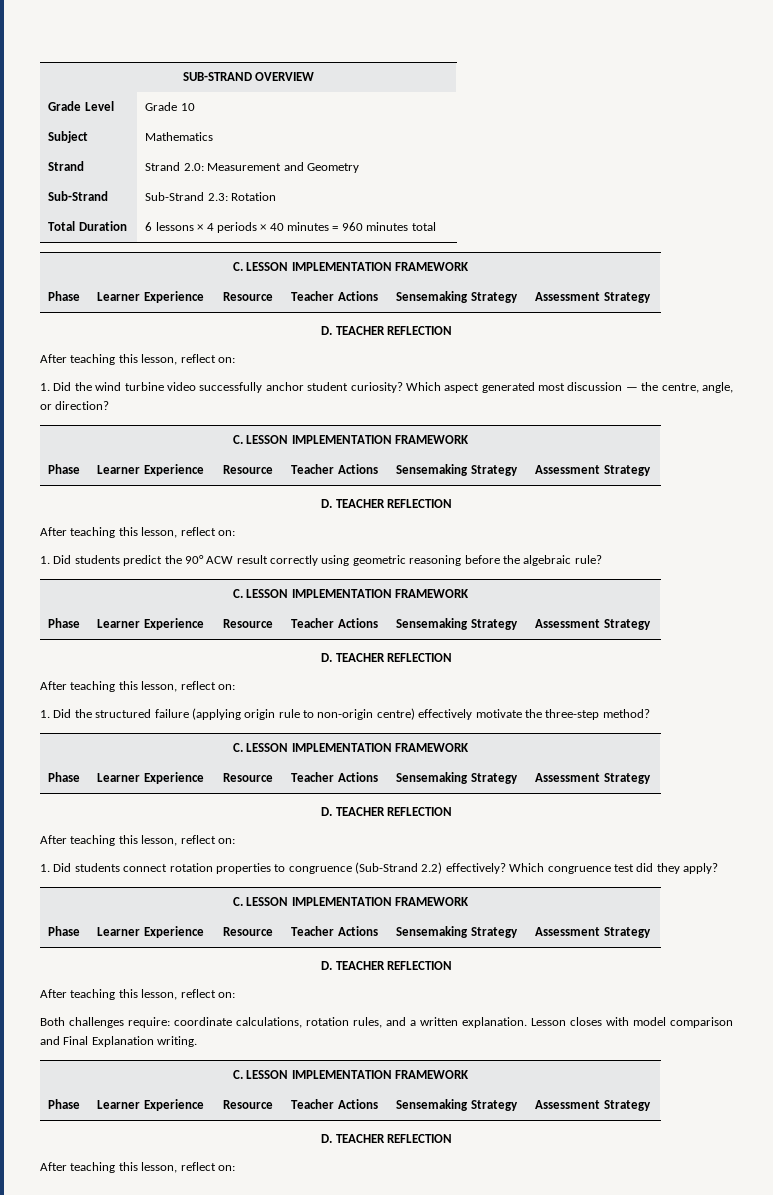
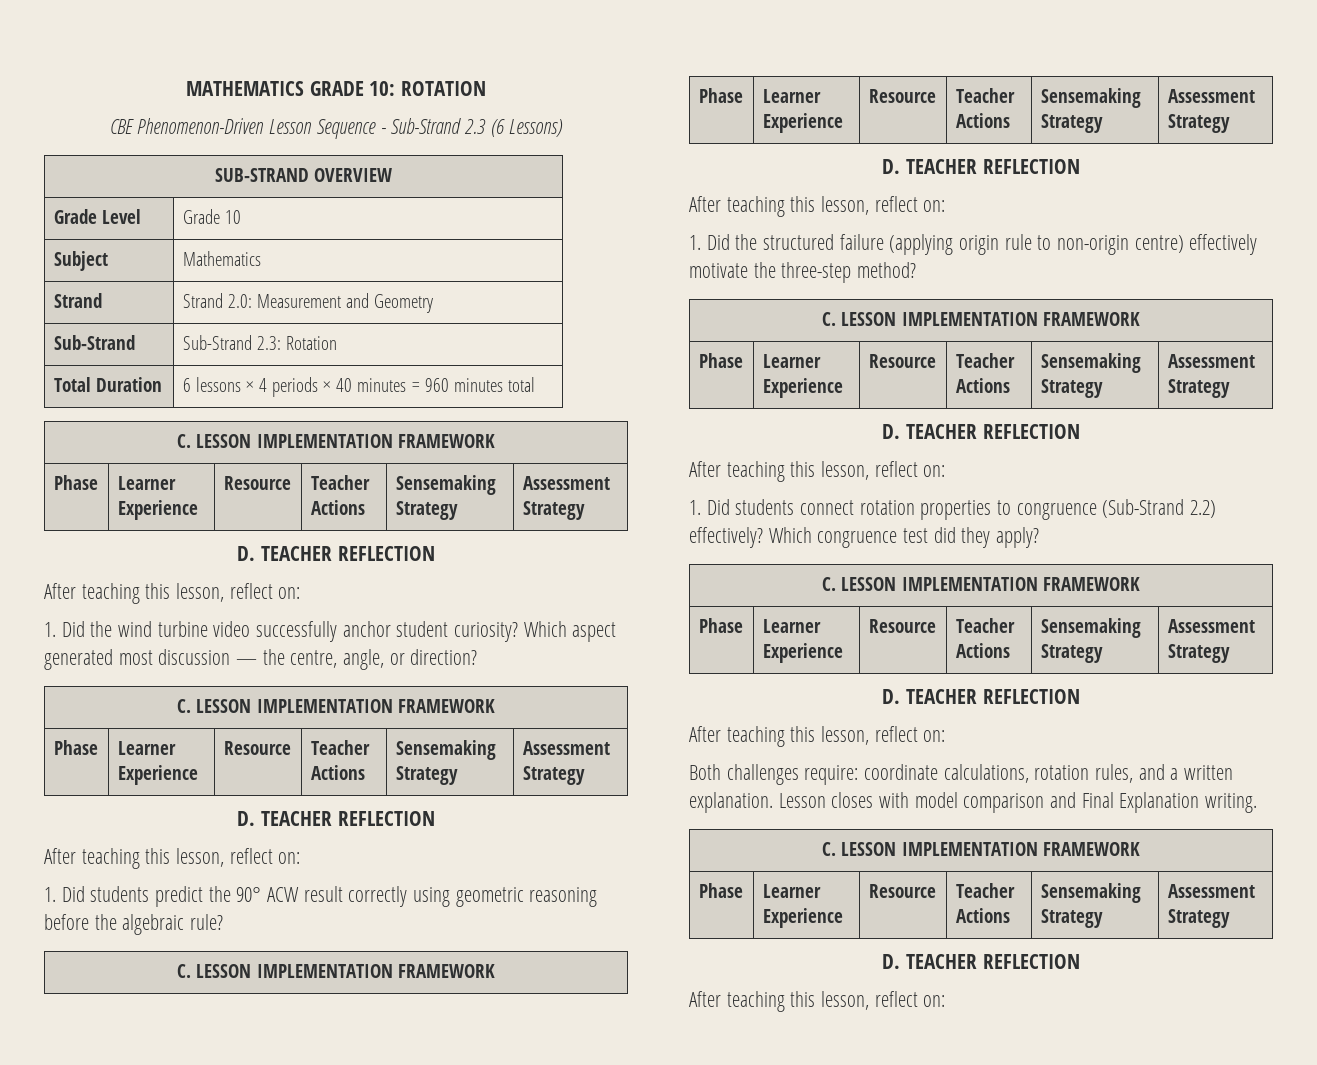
+ MATHEMATICS GRADE 10: ROTATION
+ CBE Phenomenon-Driven Lesson Sequence - Sub-Strand 2.3 (6 Lessons)

